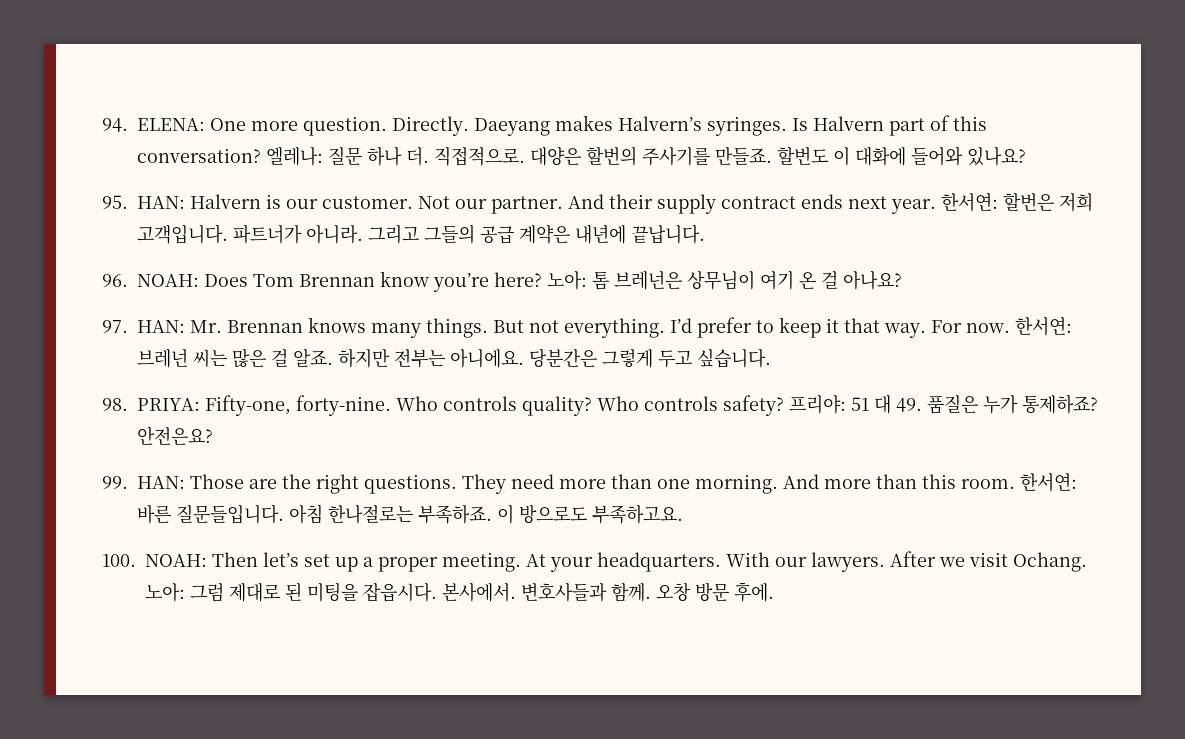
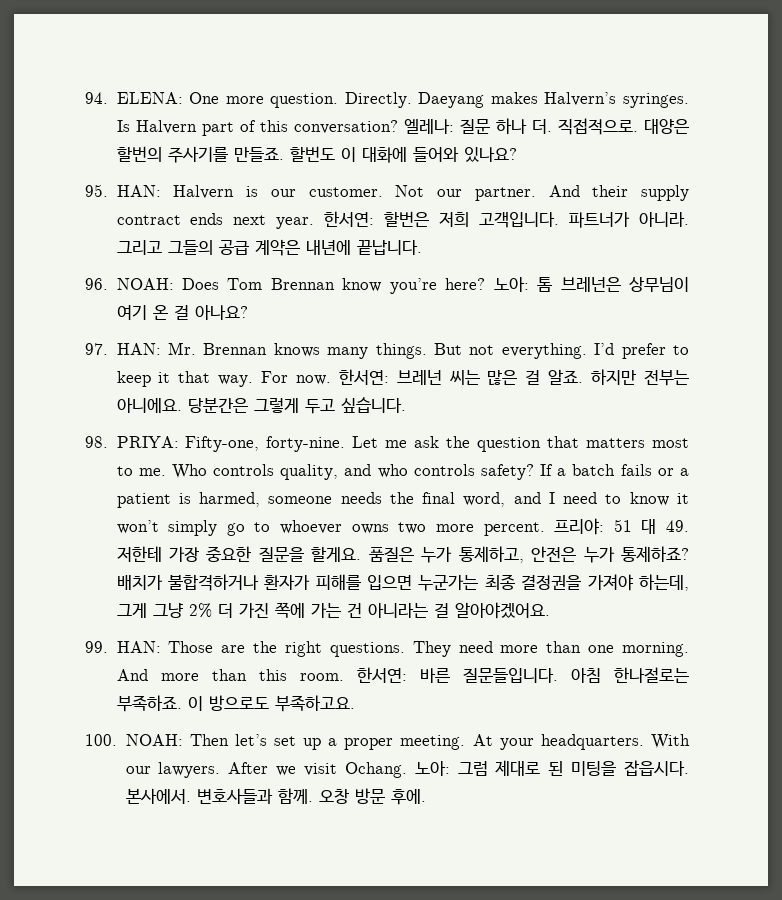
- Who controls quality? Who controls safety? 프리야: 51 대 49. 품질은 누가 통제하죠? 안전은요?
+ Let me ask the question that matters most to me. Who controls quality, and who controls safety? If a batch fails or a patient is harmed, someone needs the final word, and I need to know it won’t simply go to whoever owns two more percent. 프리야: 51 대 49. 저한테 가장 중요한 질문을 할게요. 품질은 누가 통제하고, 안전은 누가 통제하죠? 배치가 불합격하거나 환자가 피해를 입으면 누군가는 최종 결정권을 가져야 하는데, 그게 그냥 2% 더 가진 쪽에 가는 건 아니라는 걸 알아야겠어요.

